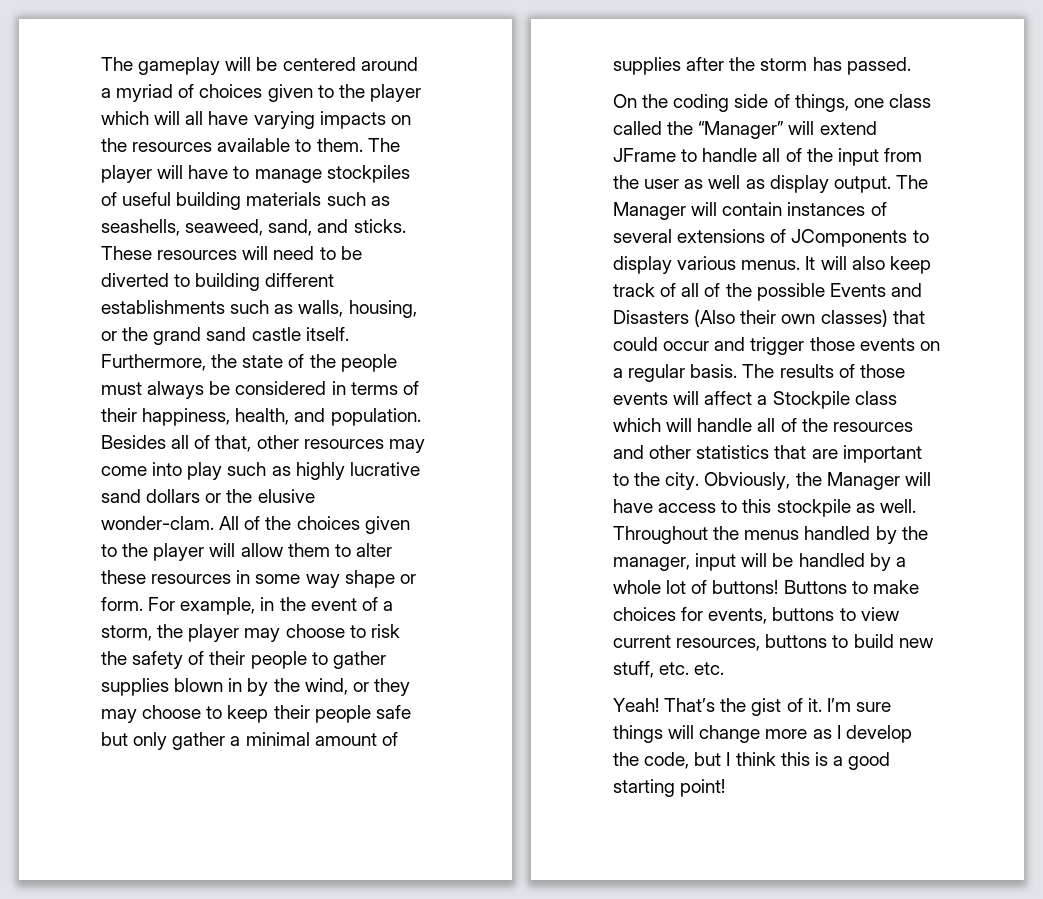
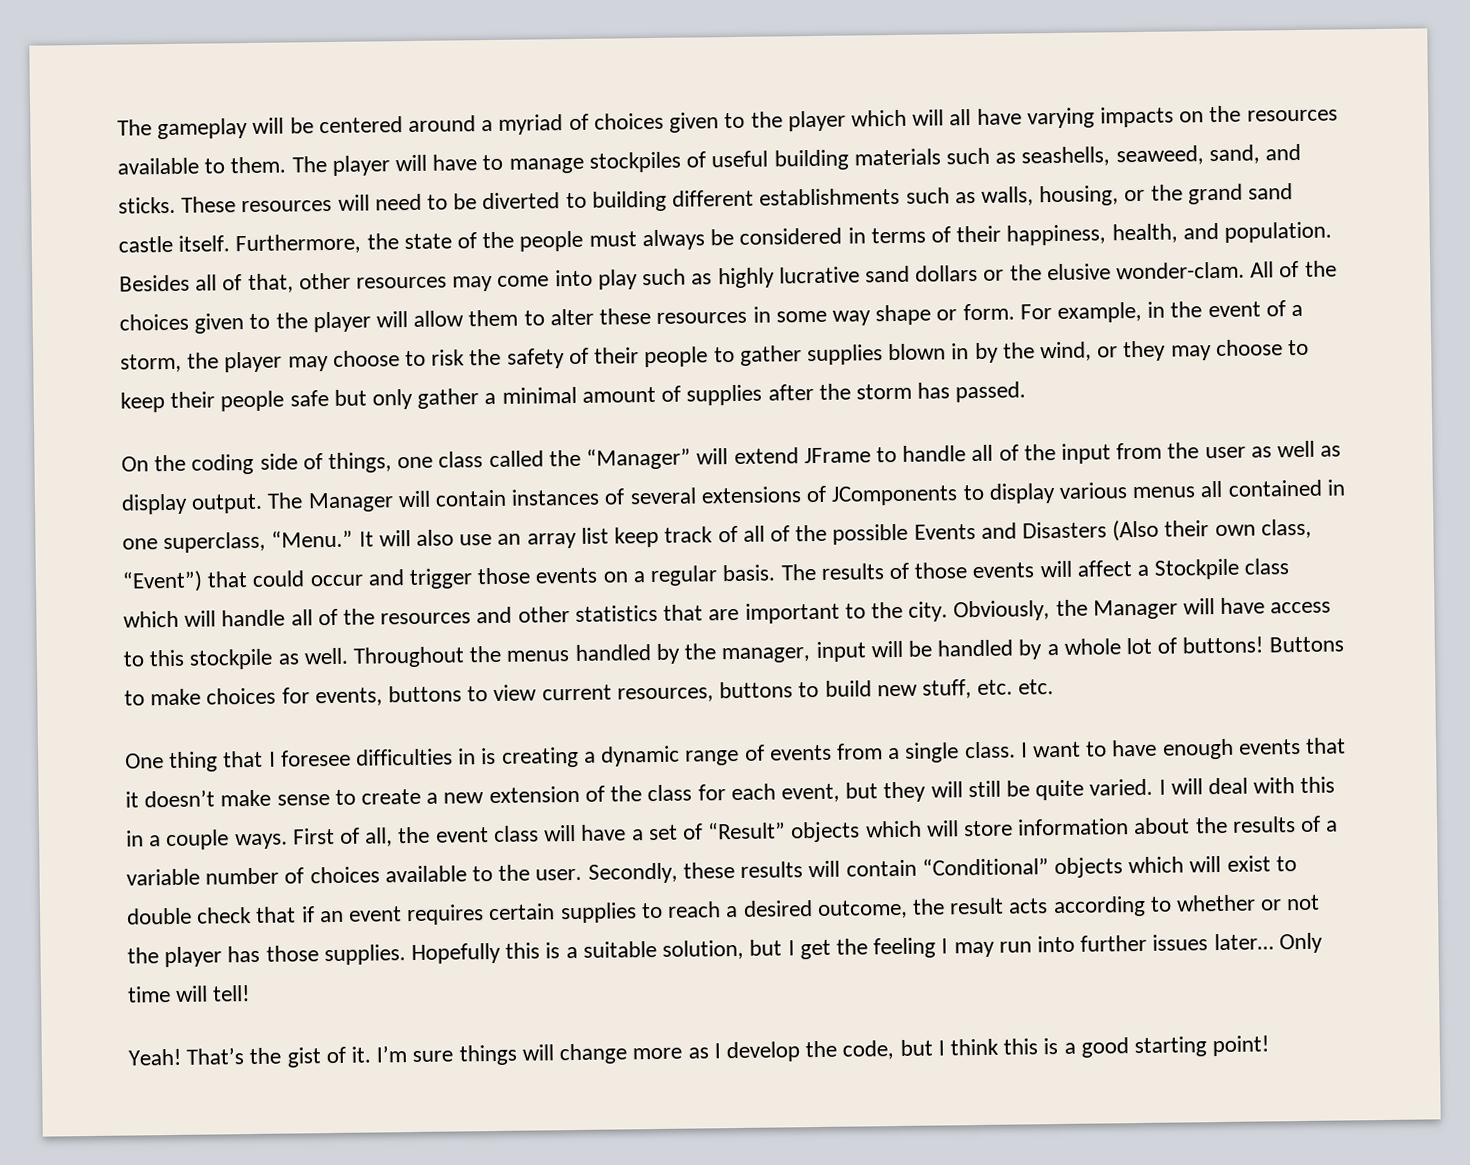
- The Manager will contain instances of several extensions of JComponents to display various menus. It will also keep track of all of the possible Events and Disasters (Also their own classes) that could occur and trigger those events on a regular basis.
+ The Manager will contain instances of several extensions of JComponents to display various menus all contained in one superclass, “Menu.” It will also use an array list keep track of all of the possible Events and Disasters (Also their own class, “Event”) that could occur and trigger those events on a regular basis.
+ One thing that I foresee difficulties in is creating a dynamic range of events from a single class. I want to have enough events that it doesn’t make sense to create a new extension of the class for each event, but they will still be quite varied. I will deal with this in a couple ways. First of all, the event class will have a set of “Result” objects which will store information about the results of a variable number of choices available to the user. Secondly, these results will contain “Conditional” objects which will exist to double check that if an event requires certain supplies to reach a desired outcome, the result acts according to whether or not the player has those supplies. Hopefully this is a suitable solution, but I get the feeling I may run into further issues later… Only time will tell!

